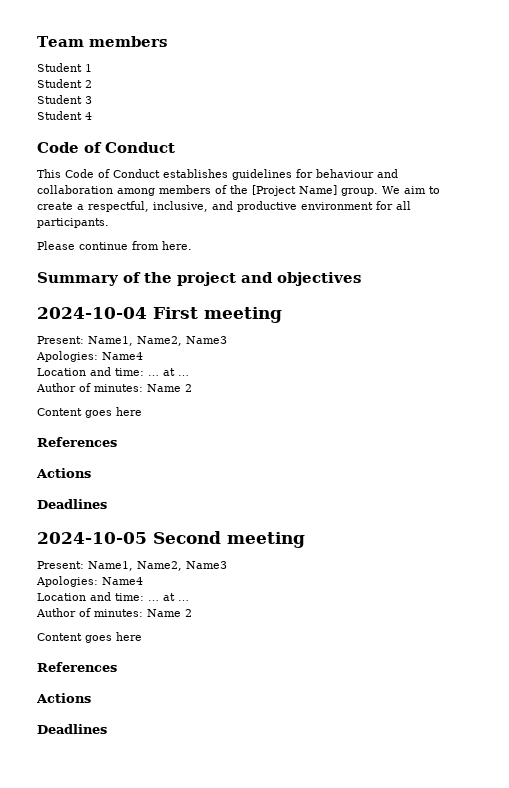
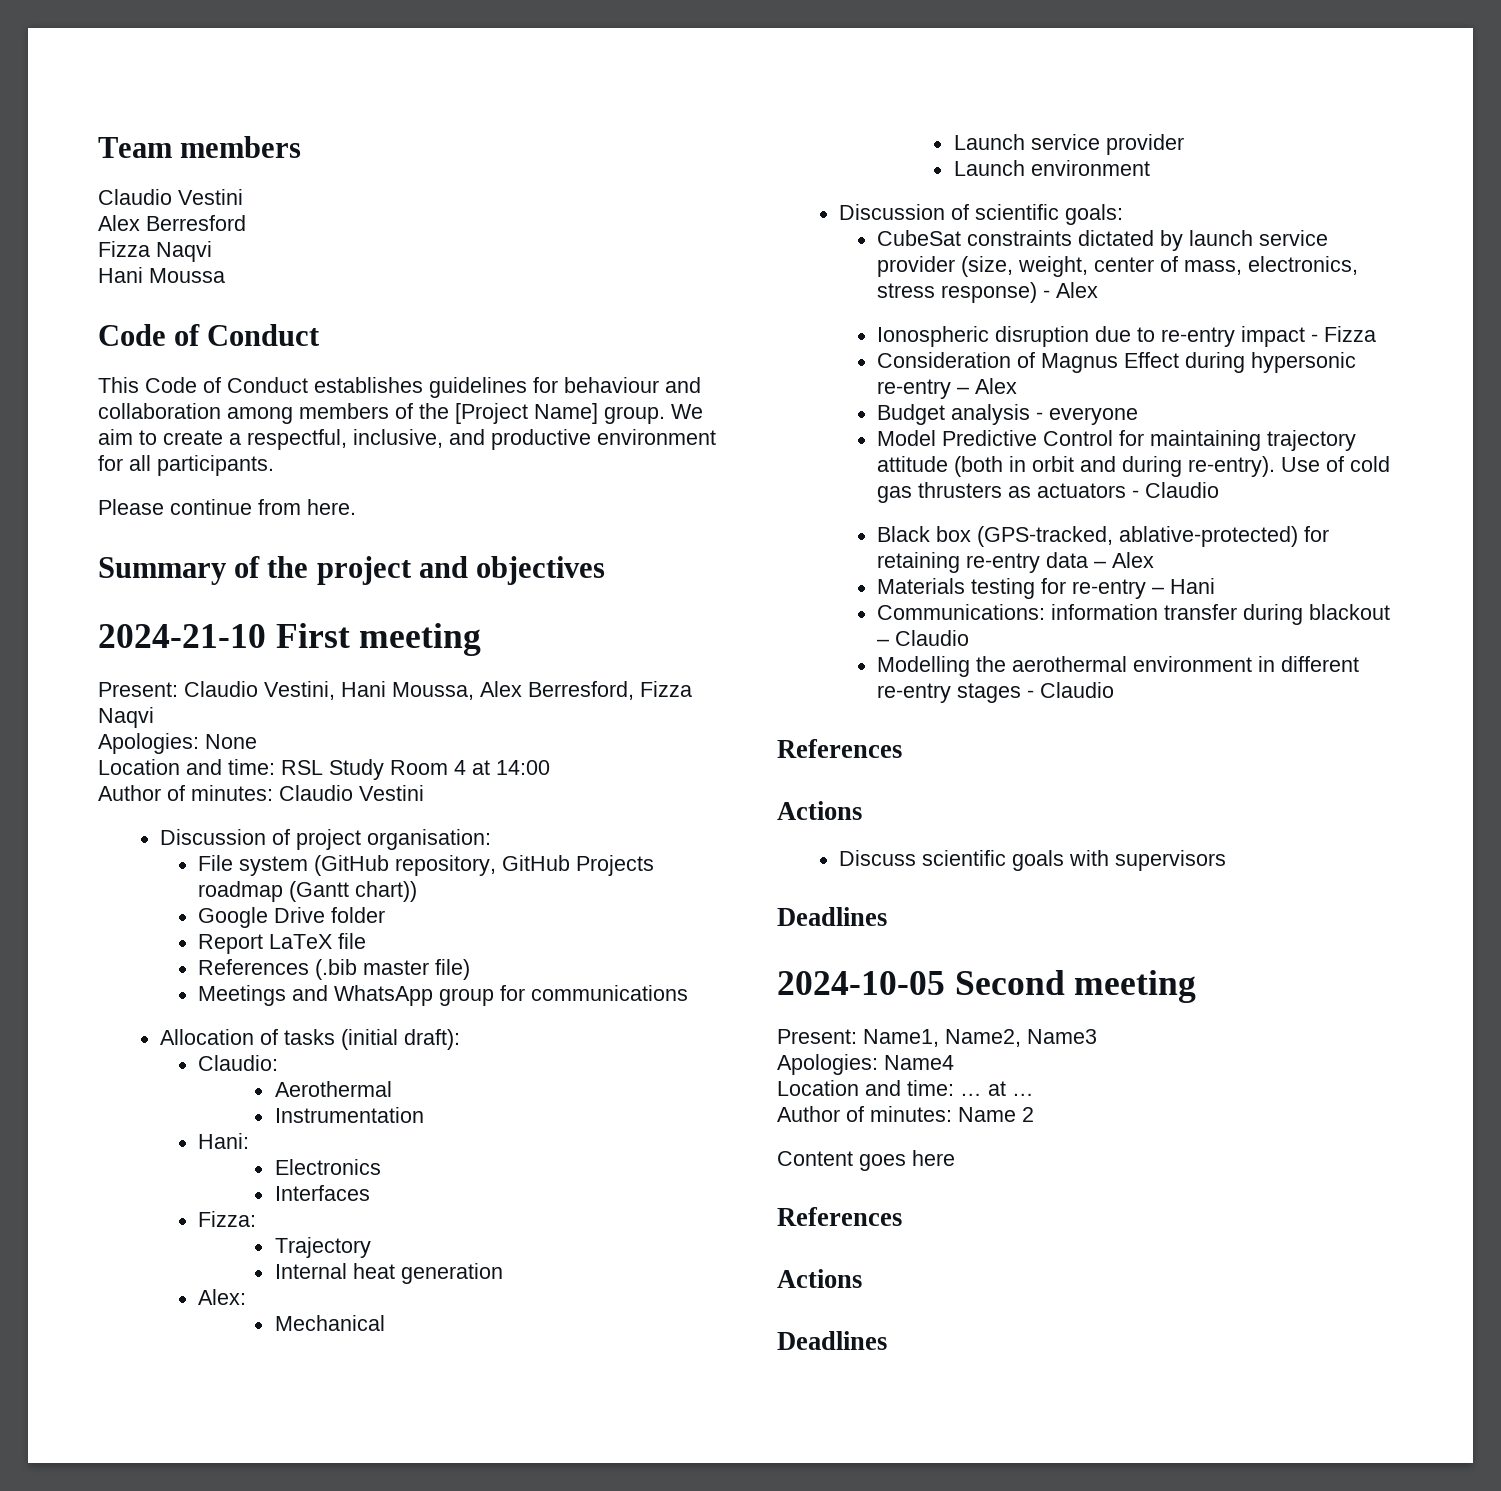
  Team members
- Student 1
- Student 2
- Student 3
- Student 4
+ Claudio Vestini
+ Alex Berresford
+ Fizza Naqvi
+ Hani Moussa
- 2024-10-04 First meeting
- Present: Name1, Name2, Name3
- Apologies: Name4
- Location and time: … at …
- Author of minutes: Name 2
- Content goes here
+ 2024-21-10 First meeting
+ Present: Claudio Vestini, Hani Moussa, Alex Berresford, Fizza Naqvi
+ Apologies: None
+ Location and time: RSL Study Room 4 at 14:00
+ Author of minutes: Claudio Vestini
+ Discussion of project organisation:
+ File system (GitHub repository, GitHub Projects roadmap (Gantt chart))
+ Google Drive folder
+ Report LaTeX file
+ References (.bib master file)
+ Meetings and WhatsApp group for communications
+ Allocation of tasks (initial draft):
+ Claudio:
+ Aerothermal
+ Instrumentation
+ Hani:
+ Electronics
+ Interfaces
+ Fizza:
+ Trajectory
+ Internal heat generation
+ Alex:
+ Mechanical
+ Launch service provider
+ Launch environment
+ Discussion of scientific goals:
+ CubeSat constraints dictated by launch service provider (size, weight, center of mass, electronics, stress response) - Alex
+ Ionospheric disruption due to re-entry impact - Fizza
+ Consideration of Magnus Effect during hypersonic re-entry – Alex
+ Budget analysis - everyone
+ Model Predictive Control for maintaining trajectory attitude (both in orbit and during re-entry). Use of cold gas thrusters as actuators - Claudio
+ Black box (GPS-tracked, ablative-protected) for retaining re-entry data – Alex
+ Materials testing for re-entry – Hani
+ Communications: information transfer during blackout – Claudio
+ Modelling the aerothermal environment in different re-entry stages - Claudio
  References
  Actions
+ Discuss scientific goals with supervisors

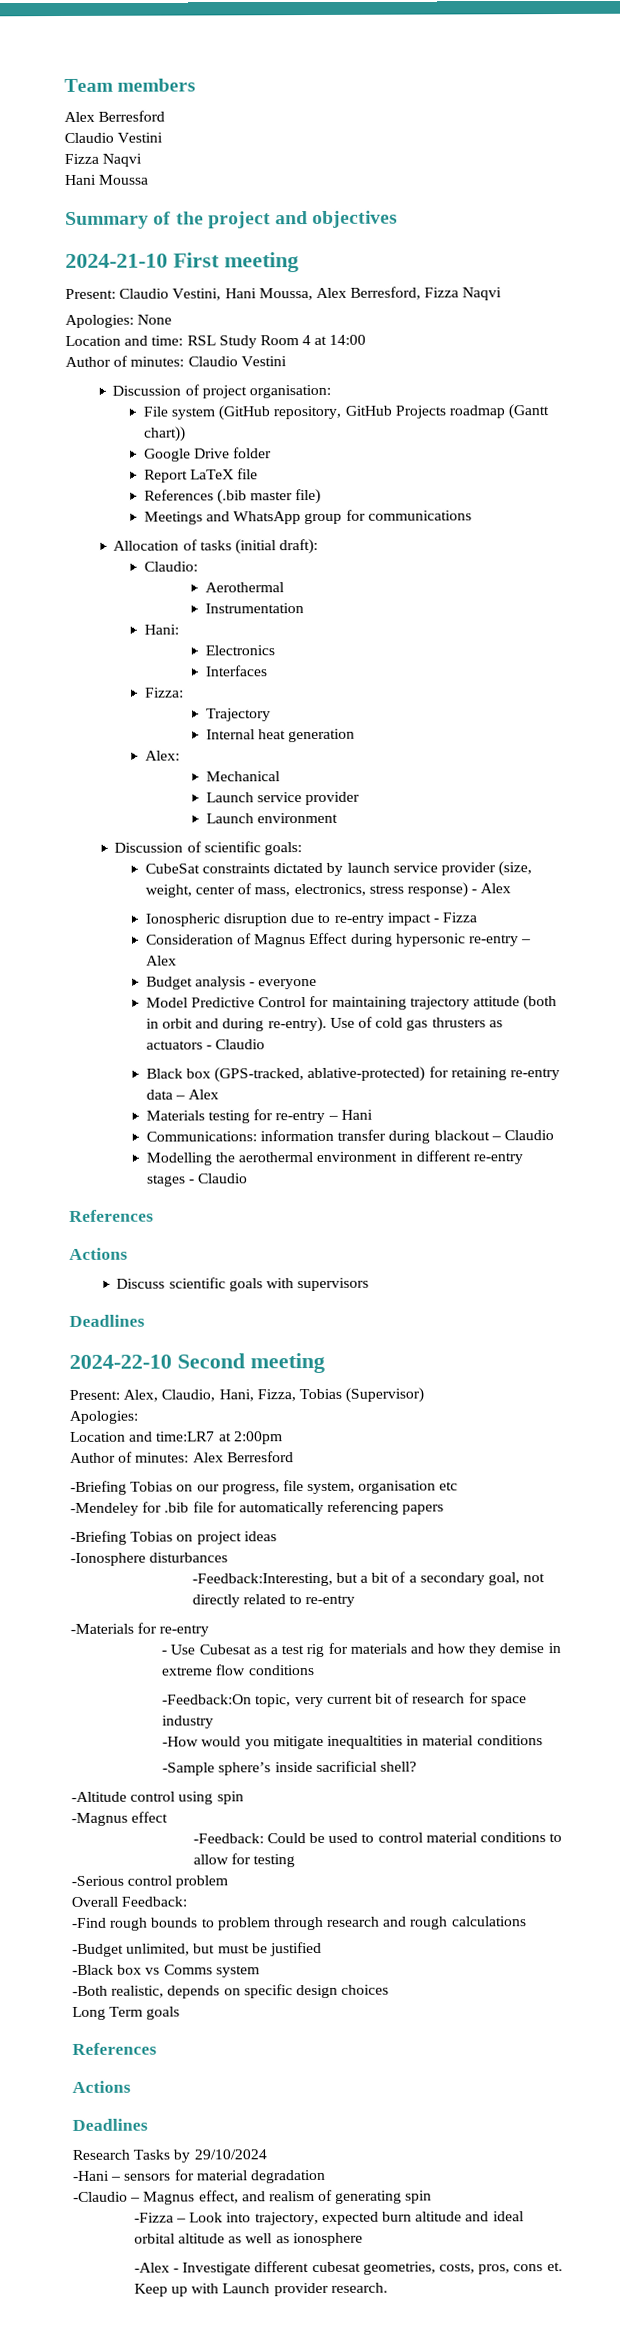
  Team members
+ Alex Berresford
  Claudio Vestini
- Alex Berresford
  Hani Moussa
- Code of Conduct
- This Code of Conduct establishes guidelines for behaviour and collaboration among members of the [Project Name] group. We aim to create a respectful, inclusive, and productive environment for all participants.
- Please continue from here.
- 2024-10-05 Second meeting
+ 2024-22-10 Second meeting
- Present: Name1, Name2, Name3
- Apologies: Name4
- Location and time: … at …
- Author of minutes: Name 2
- Content goes here
+ Present: Alex, Claudio, Hani, Fizza, Tobias (Supervisor)
+ Apologies:
+ Location and time:LR7 at 2:00pm
+ Author of minutes: Alex Berresford
+ -Briefing Tobias on our progress, file system, organisation etc
+ -Mendeley for .bib file for automatically referencing papers
+ -Briefing Tobias on project ideas
+ -Ionosphere disturbances
+ -Feedback:Interesting, but a bit of a secondary goal, not directly related to re-entry
+ -Materials for re-entry
+ - Use Cubesat as a test rig for materials and how they demise in extreme flow conditions
+ -Feedback:On topic, very current bit of research for space industry
+ -How would you mitigate inequaltities in material conditions
+ -Sample sphere’s inside sacrificial shell?
+ -Altitude control using spin
+ -Magnus effect
+ -Feedback: Could be used to control material conditions to allow for testing
+ -Serious control problem
+ Overall Feedback:
+ -Find rough bounds to problem through research and rough calculations
+ -Budget unlimited, but must be justified
+ -Black box vs Comms system
+ -Both realistic, depends on specific design choices
+ Long Term goals
  References
  Actions
  Deadlines
+ Research Tasks by 29/10/2024
+ -Hani – sensors for material degradation
+ -Claudio – Magnus effect, and realism of generating spin
+ -Fizza – Look into trajectory, expected burn altitude and ideal orbital altitude as well as ionosphere
+ -Alex - Investigate different cubesat geometries, costs, pros, cons et. Keep up with Launch provider research.

